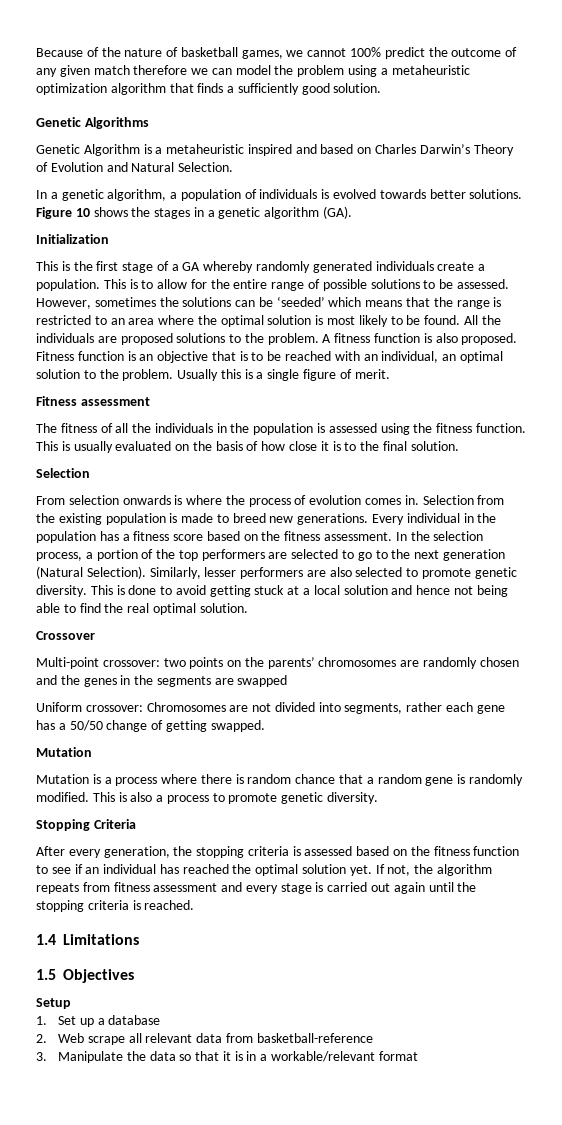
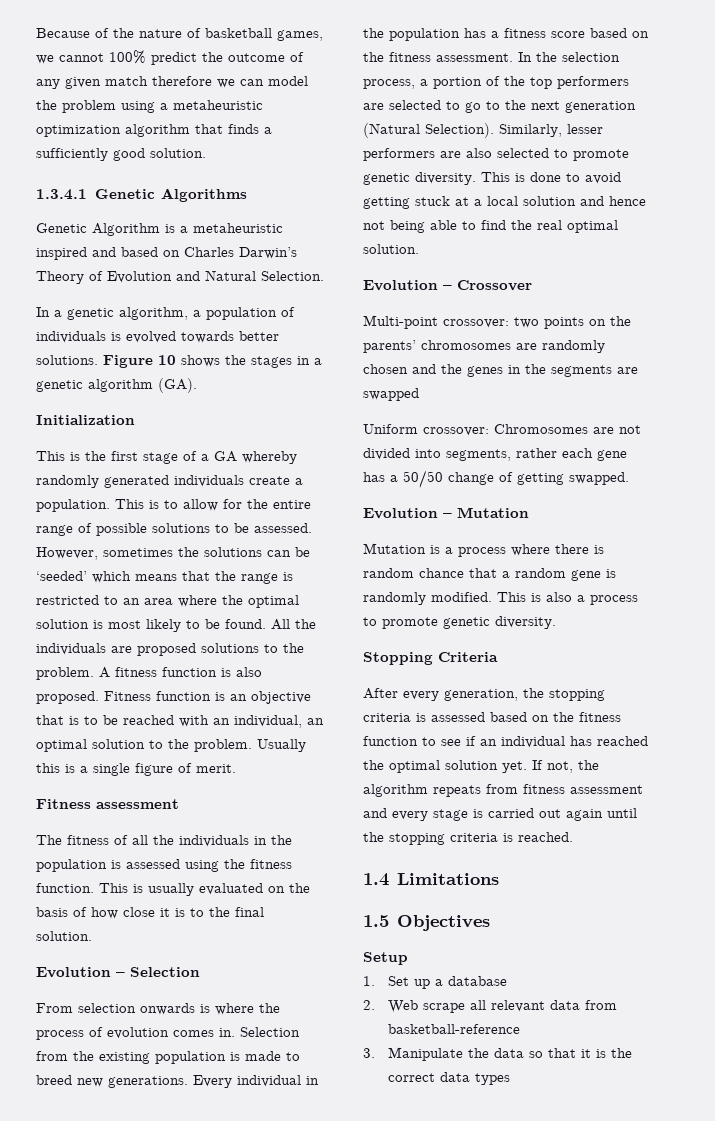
- Genetic Algorithms
+ 1.3.4.1 Genetic Algorithms
  This is usually evaluated on the basis of how close it is to the final solution.
- Selection
+ Evolution – Selection
- Crossover
+ Evolution – Crossover
  Uniform crossover: Chromosomes are not divided into segments, rather each gene has a 50/50 change of getting swapped.
- Mutation
+ Evolution – Mutation
- 3. Manipulate the data so that it is in a workable/relevant format
+ 3. Manipulate the data so that it is the correct data types

